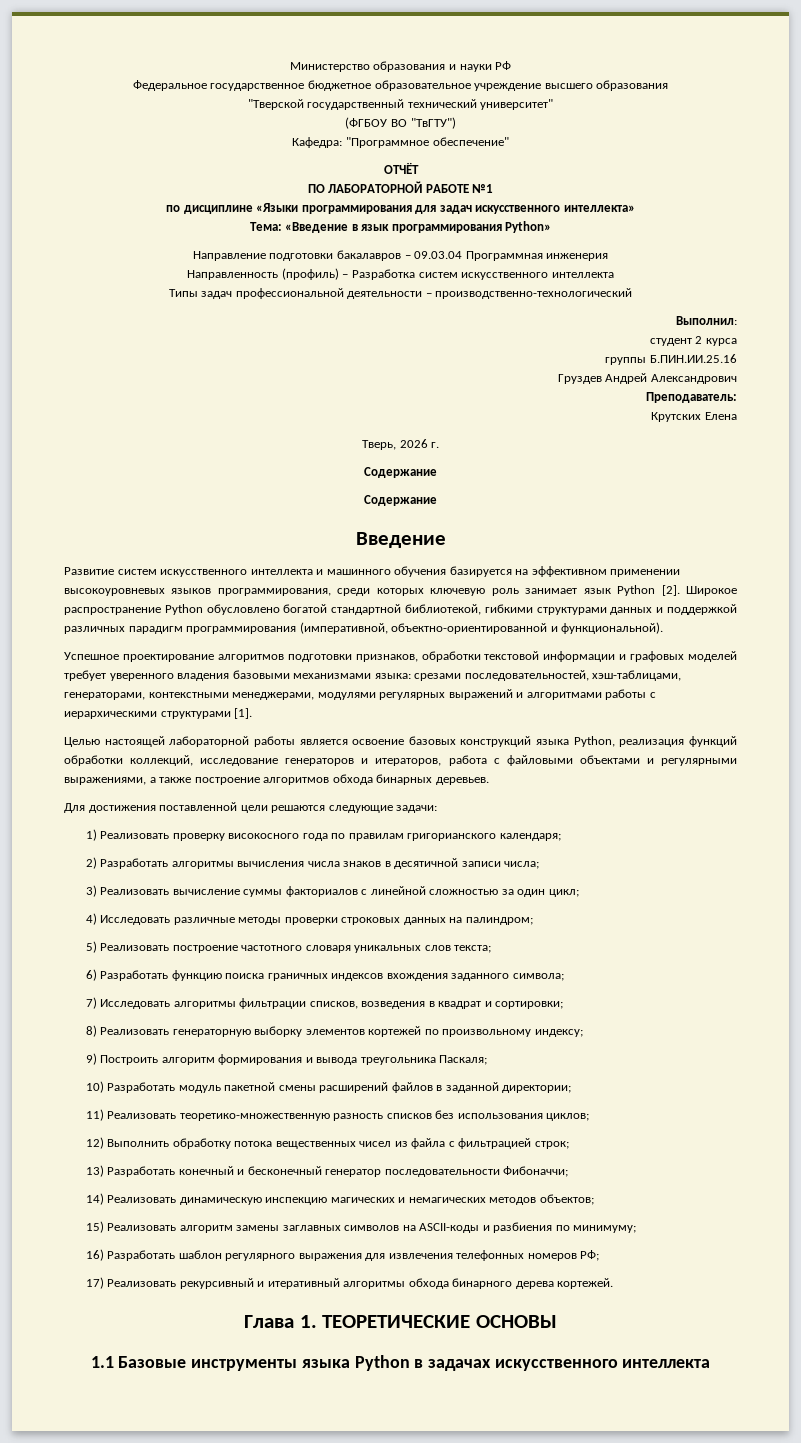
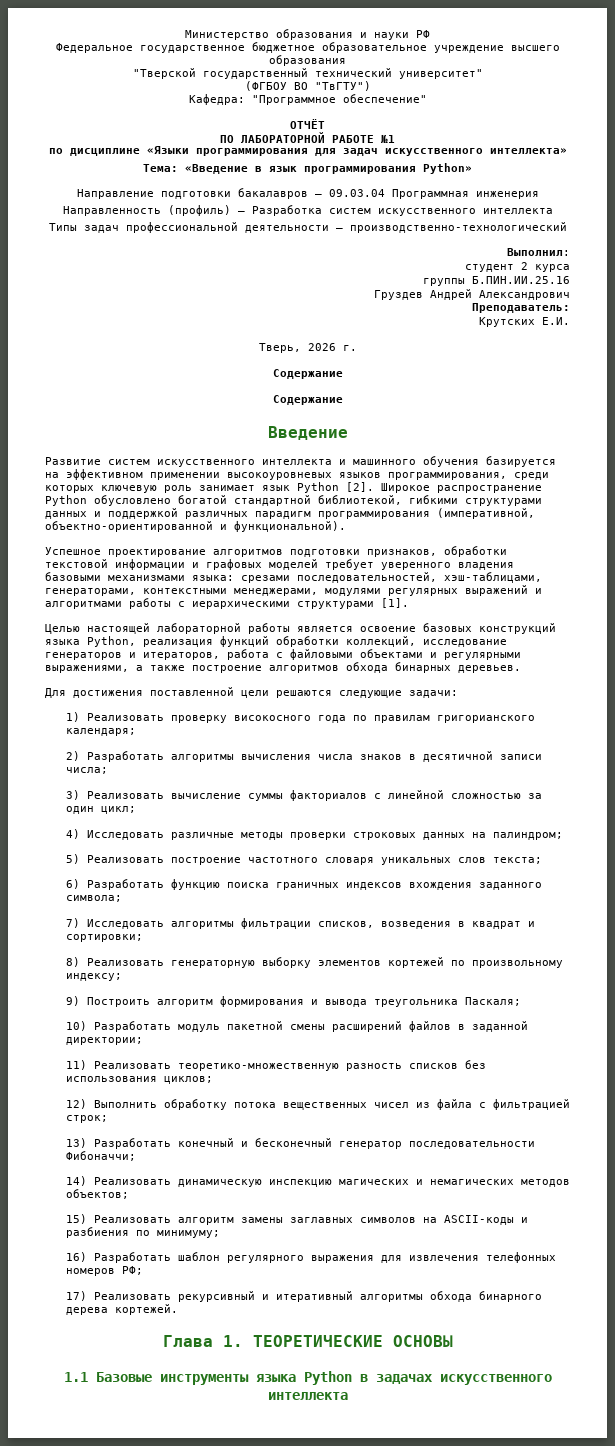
- Крутских Елена
+ Крутских Е.И.

